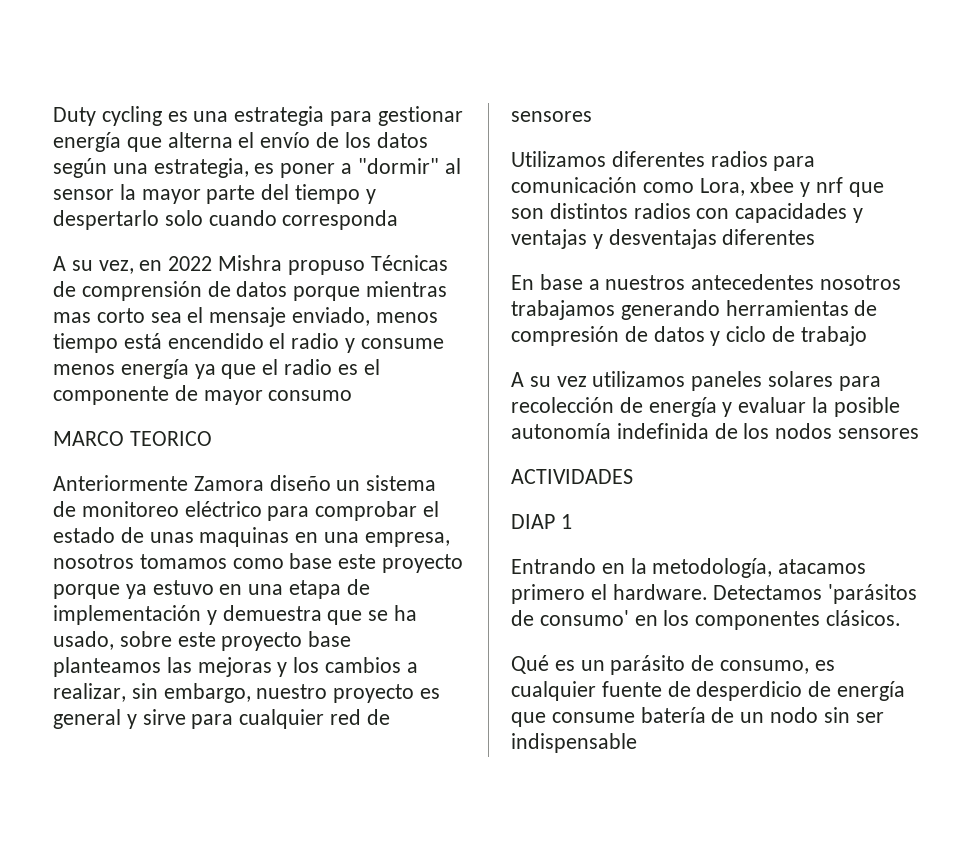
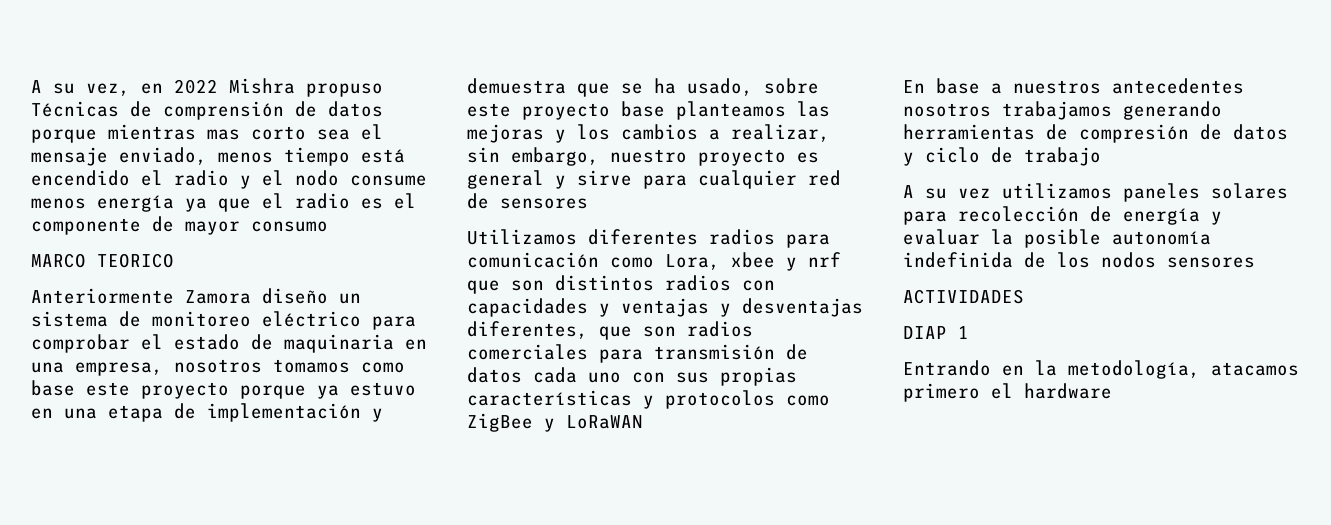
- Duty cycling es una estrategia para gestionar energía que alterna el envío de los datos según una estrategia, es poner a "dormir" al sensor la mayor parte del tiempo y despertarlo solo cuando corresponda
- A su vez, en 2022 Mishra propuso Técnicas de comprensión de datos porque mientras mas corto sea el mensaje enviado, menos tiempo está encendido el radio y consume menos energía ya que el radio es el componente de mayor consumo
+ A su vez, en 2022 Mishra propuso Técnicas de comprensión de datos porque mientras mas corto sea el mensaje enviado, menos tiempo está encendido el radio y el nodo consume menos energía ya que el radio es el componente de mayor consumo
- Anteriormente Zamora diseño un sistema de monitoreo eléctrico para comprobar el estado de unas maquinas en una empresa, nosotros tomamos como base este proyecto porque ya estuvo en una etapa de implementación y demuestra que se ha usado, sobre este proyecto base planteamos las mejoras y los cambios a realizar, sin embargo, nuestro proyecto es general y sirve para cualquier red de sensores
+ Anteriormente Zamora diseño un sistema de monitoreo eléctrico para comprobar el estado de maquinaria en una empresa, nosotros tomamos como base este proyecto porque ya estuvo en una etapa de implementación y demuestra que se ha usado, sobre este proyecto base planteamos las mejoras y los cambios a realizar, sin embargo, nuestro proyecto es general y sirve para cualquier red de sensores
- Utilizamos diferentes radios para comunicación como Lora, xbee y nrf que son distintos radios con capacidades y ventajas y desventajas diferentes
+ Utilizamos diferentes radios para comunicación como Lora, xbee y nrf que son distintos radios con capacidades y ventajas y desventajas diferentes, que son radios comerciales para transmisión de datos cada uno con sus propias características y protocolos como ZigBee y LoRaWAN
- Entrando en la metodología, atacamos primero el hardware. Detectamos 'parásitos de consumo' en los componentes clásicos.
- Qué es un parásito de consumo, es cualquier fuente de desperdicio de energía que consume batería de un nodo sin ser indispensable
+ Entrando en la metodología, atacamos primero el hardware

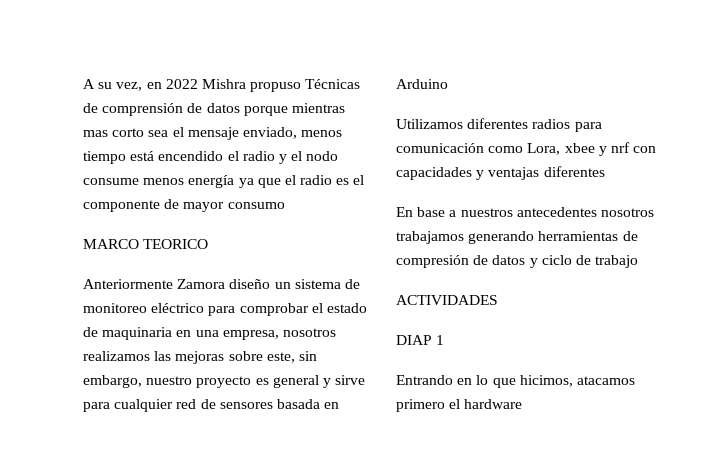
- Anteriormente Zamora diseño un sistema de monitoreo eléctrico para comprobar el estado de maquinaria en una empresa, nosotros tomamos como base este proyecto porque ya estuvo en una etapa de implementación y demuestra que se ha usado, sobre este proyecto base planteamos las mejoras y los cambios a realizar, sin embargo, nuestro proyecto es general y sirve para cualquier red de sensores
+ Anteriormente Zamora diseño un sistema de monitoreo eléctrico para comprobar el estado de maquinaria en una empresa, nosotros realizamos las mejoras sobre este, sin embargo, nuestro proyecto es general y sirve para cualquier red de sensores basada en Arduino
- Utilizamos diferentes radios para comunicación como Lora, xbee y nrf que son distintos radios con capacidades y ventajas y desventajas diferentes, que son radios comerciales para transmisión de datos cada uno con sus propias características y protocolos como ZigBee y LoRaWAN
+ Utilizamos diferentes radios para comunicación como Lora, xbee y nrf con capacidades y ventajas diferentes
- A su vez utilizamos paneles solares para recolección de energía y evaluar la posible autonomía indefinida de los nodos sensores
- Entrando en la metodología, atacamos primero el hardware
+ Entrando en lo que hicimos, atacamos primero el hardware

